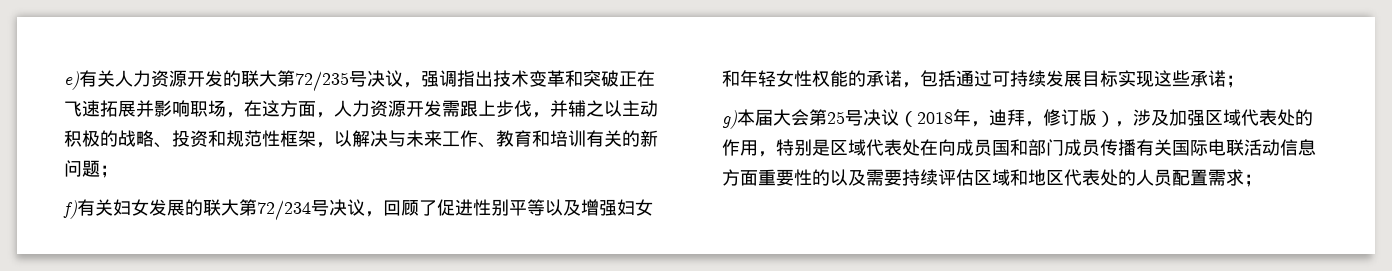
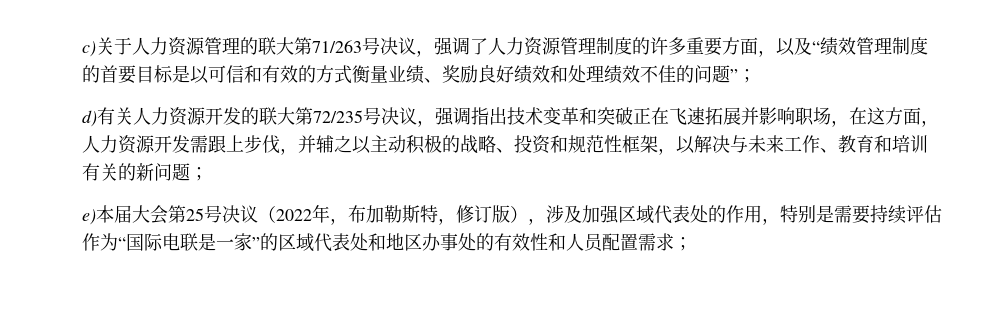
- e)有关人力资源开发的联大第72/235号决议，强调指出技术变革和突破正在飞速拓展并影响职场，在这方面，人力资源开发需跟上步伐，并辅之以主动积极的战略、投资和规范性框架，以解决与未来工作、教育和培训有关的新问题；
+ c)关于人力资源管理的联大第71/263号决议，强调了人力资源管理制度的许多重要方面，以及“绩效管理制度的首要目标是以可信和有效的方式衡量业绩、奖励良好绩效和处理绩效不佳的问题”；
+ d)有关人力资源开发的联大第72/235号决议，强调指出技术变革和突破正在飞速拓展并影响职场，在这方面，人力资源开发需跟上步伐，并辅之以主动积极的战略、投资和规范性框架，以解决与未来工作、教育和培训有关的新问题；
- f)有关妇女发展的联大第72/234号决议，回顾了促进性别平等以及增强妇女和年轻女性权能的承诺，包括通过可持续发展目标实现这些承诺；
- g)本届大会第25号决议（2018年，迪拜，修订版），涉及加强区域代表处的作用，特别是区域代表处在向成员国和部门成员传播有关国际电联活动信息方面重要性的以及需要持续评估区域和地区代表处的人员配置需求；
+ e)本届大会第25号决议（2022年，布加勒斯特，修订版），涉及加强区域代表处的作用，特别是需要持续评估作为“国际电联是一家”的区域代表处和地区办事处的有效性和人员配置需求；

